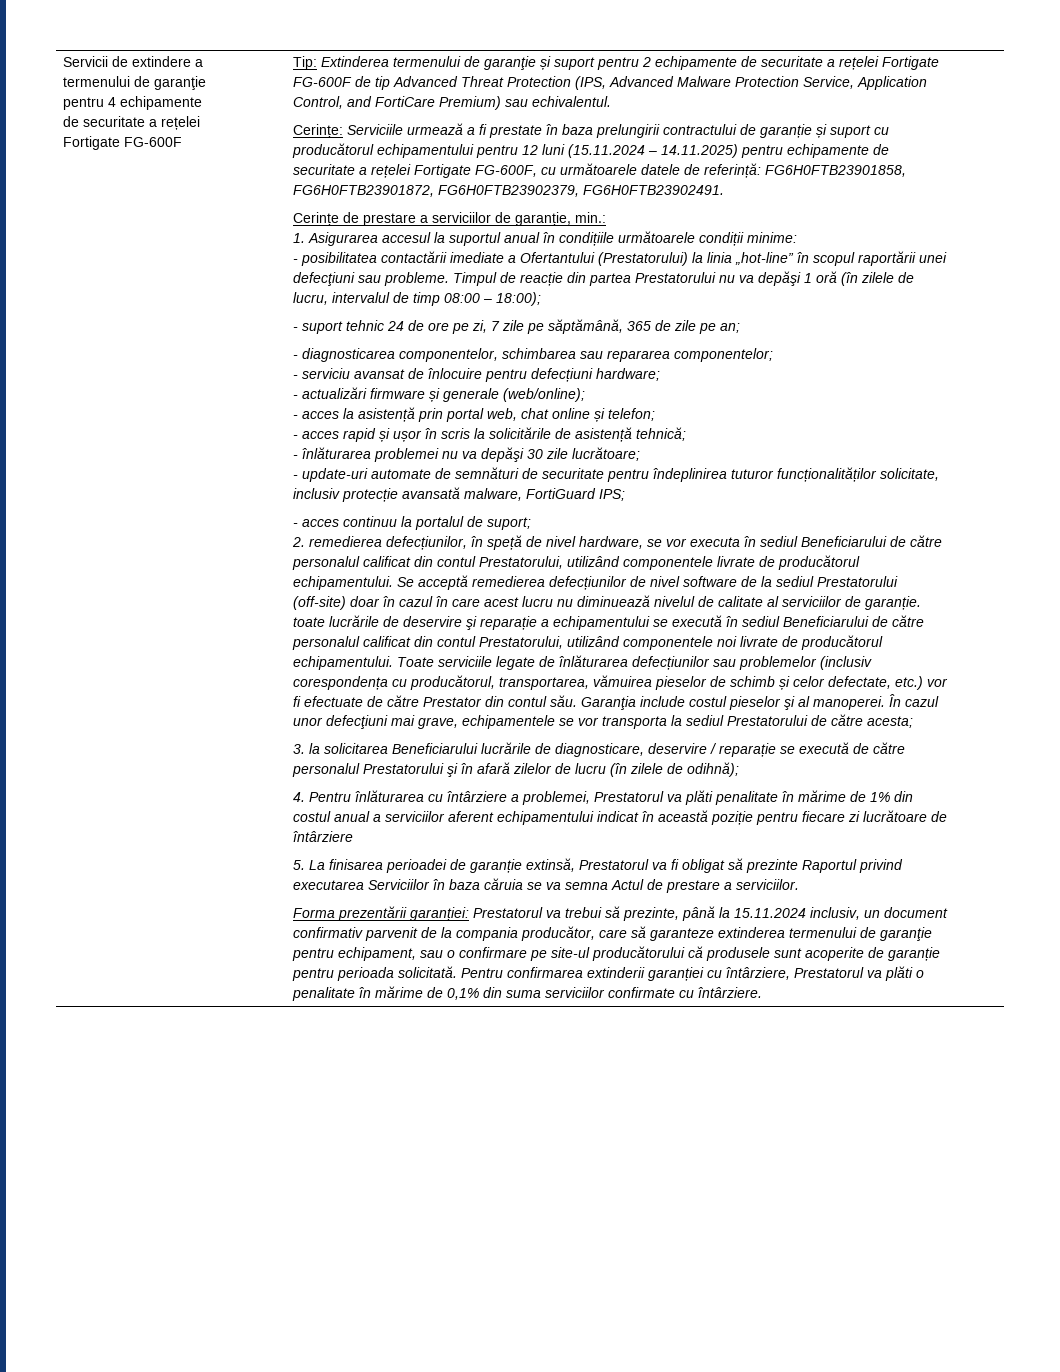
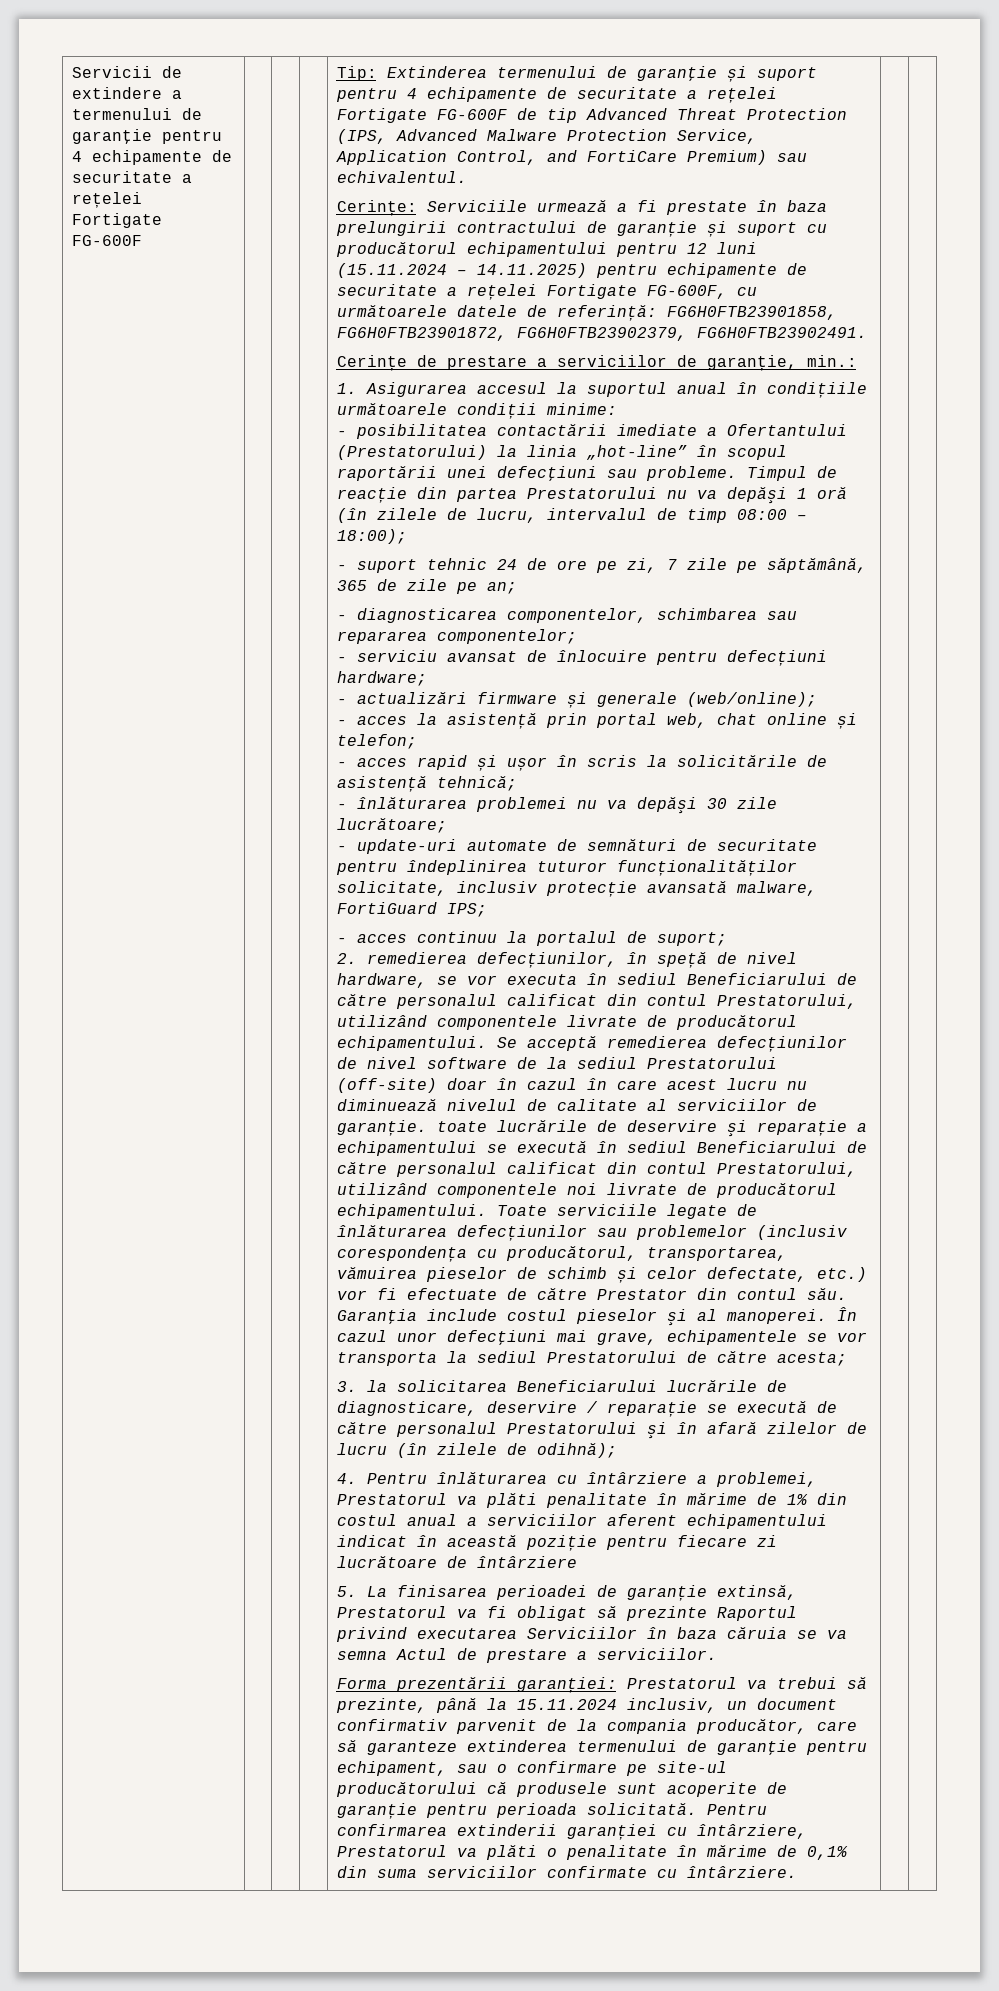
- Tip: Extinderea termenului de garanţie și suport pentru 2 echipamente de securitate a rețelei Fortigate FG-600F de tip Advanced Threat Protection (IPS, Advanced Malware Protection Service, Application Control, and FortiCare Premium) sau echivalentul.
+ Tip: Extinderea termenului de garanţie și suport pentru 4 echipamente de securitate a rețelei Fortigate FG-600F de tip Advanced Threat Protection (IPS, Advanced Malware Protection Service, Application Control, and FortiCare Premium) sau echivalentul.

